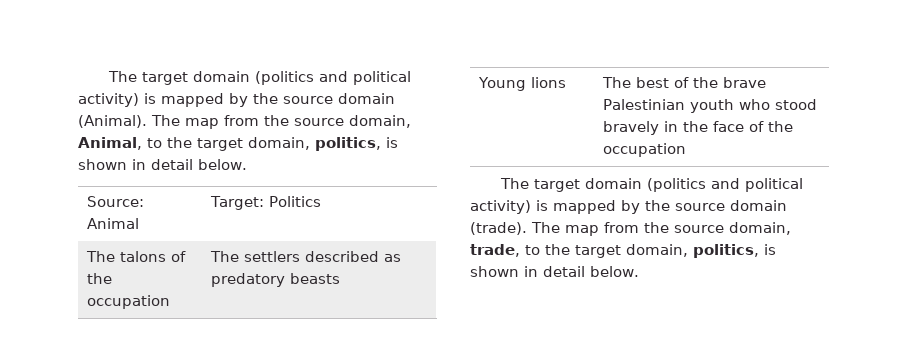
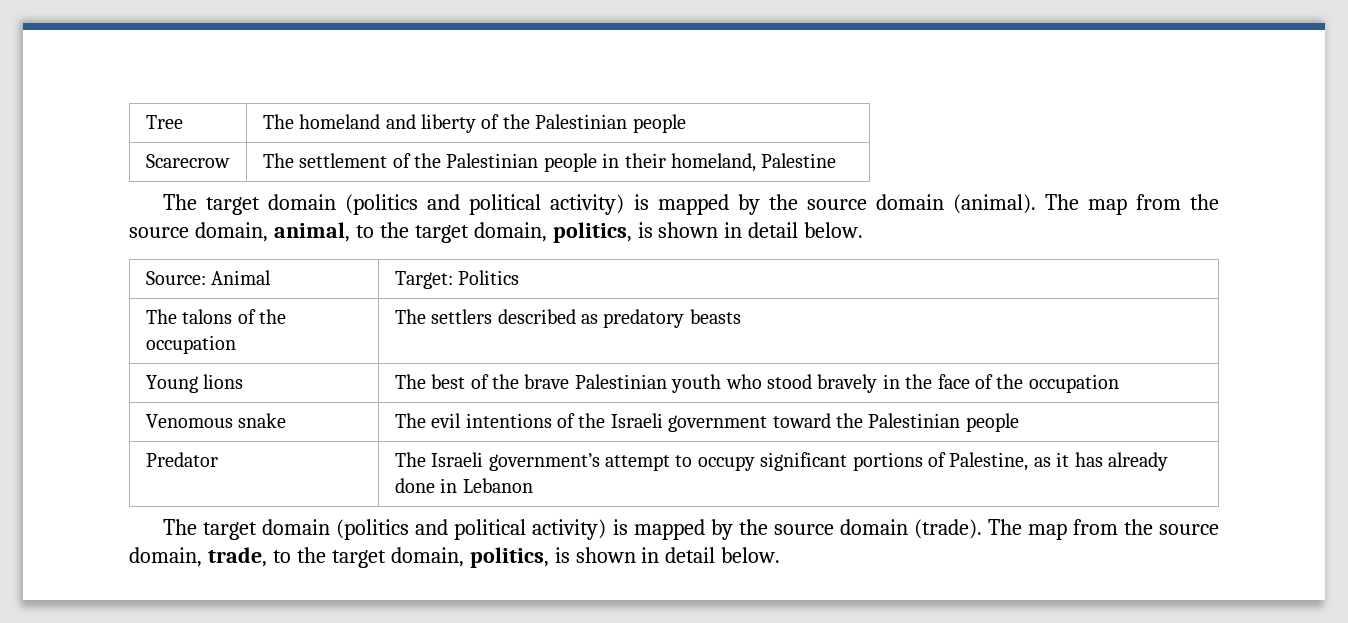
+ Tree | The homeland and liberty of the Palestinian people
+ Scarecrow | The settlement of the Palestinian people in their homeland, Palestine
- The target domain (politics and political activity) is mapped by the source domain (Animal). The map from the source domain, Animal, to the target domain, politics, is shown in detail below.
+ The target domain (politics and political activity) is mapped by the source domain (animal). The map from the source domain, animal, to the target domain, politics, is shown in detail below.
+ Venomous snake | The evil intentions of the Israeli government toward the Palestinian people
+ Predator | The Israeli government’s attempt to occupy significant portions of Palestine, as it has already done in Lebanon

